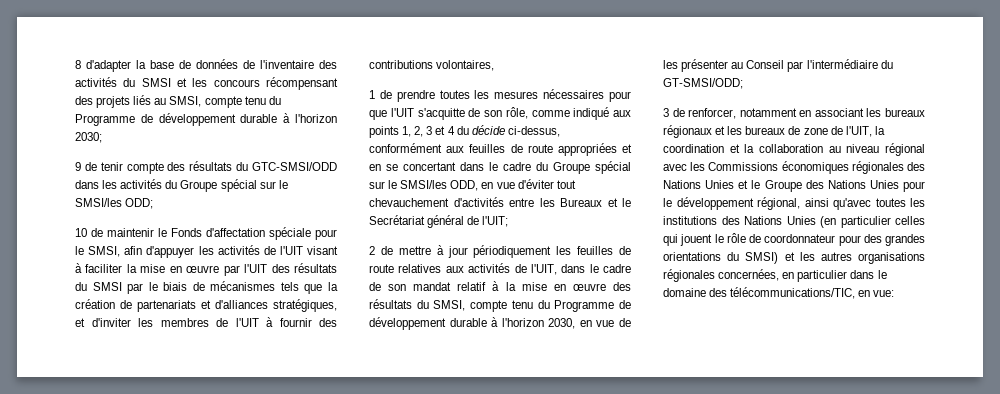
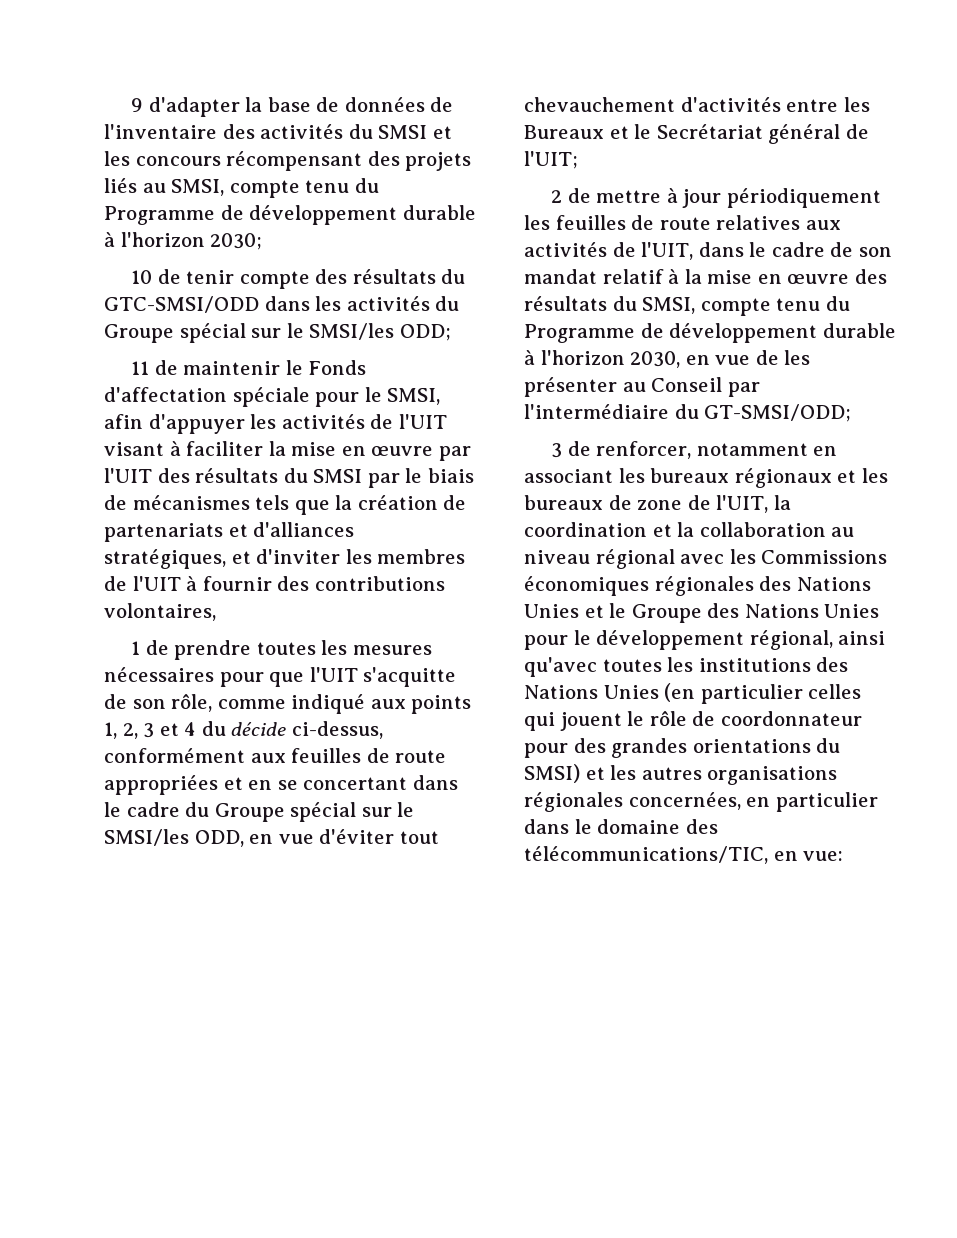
- 8 d'adapter la base de données de l'inventaire des activités du SMSI et les concours récompensant des projets liés au SMSI, compte tenu du Programme de développement durable à l'horizon 2030;
+ 9 d'adapter la base de données de l'inventaire des activités du SMSI et les concours récompensant des projets liés au SMSI, compte tenu du Programme de développement durable à l'horizon 2030;
- 9 de tenir compte des résultats du GTC-SMSI/ODD dans les activités du Groupe spécial sur le SMSI/les ODD;
+ 10 de tenir compte des résultats du GTC-SMSI/ODD dans les activités du Groupe spécial sur le SMSI/les ODD;
- 10 de maintenir le Fonds d'affectation spéciale pour le SMSI, afin d'appuyer les activités de l'UIT visant à faciliter la mise en œuvre par l'UIT des résultats du SMSI par le biais de mécanismes tels que la création de partenariats et d'alliances stratégiques, et d'inviter les membres de l'UIT à fournir des contributions volontaires,
+ 11 de maintenir le Fonds d'affectation spéciale pour le SMSI, afin d'appuyer les activités de l'UIT visant à faciliter la mise en œuvre par l'UIT des résultats du SMSI par le biais de mécanismes tels que la création de partenariats et d'alliances stratégiques, et d'inviter les membres de l'UIT à fournir des contributions volontaires,

